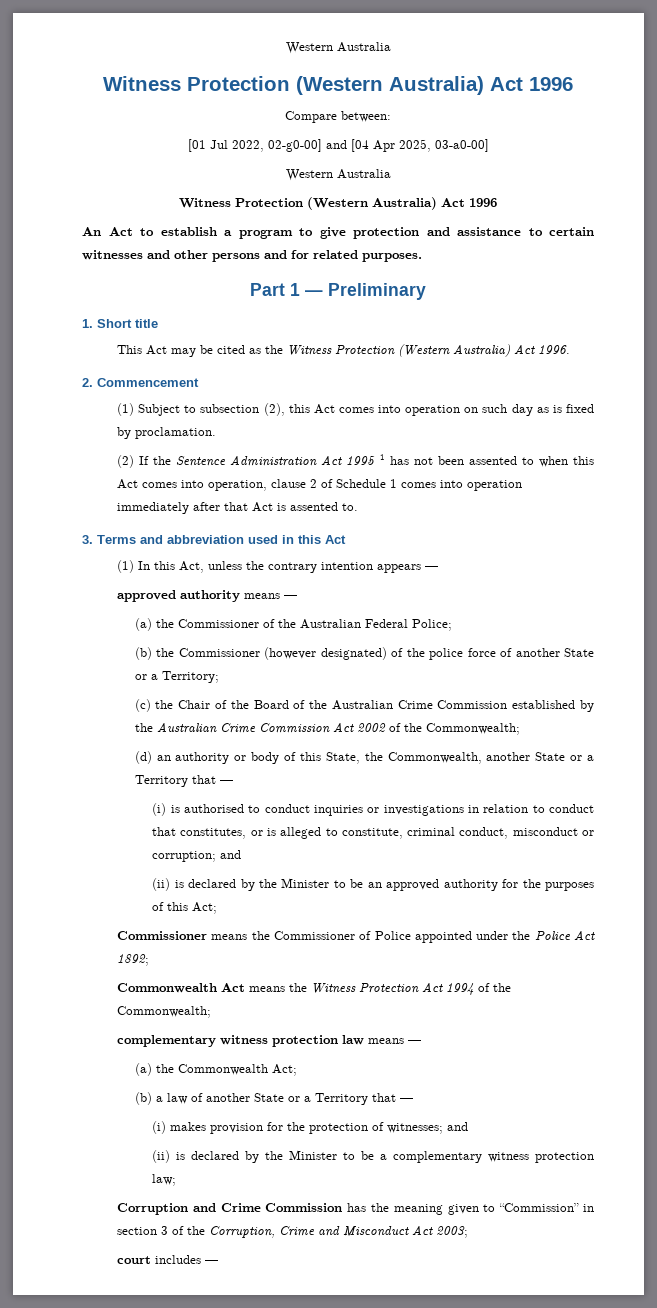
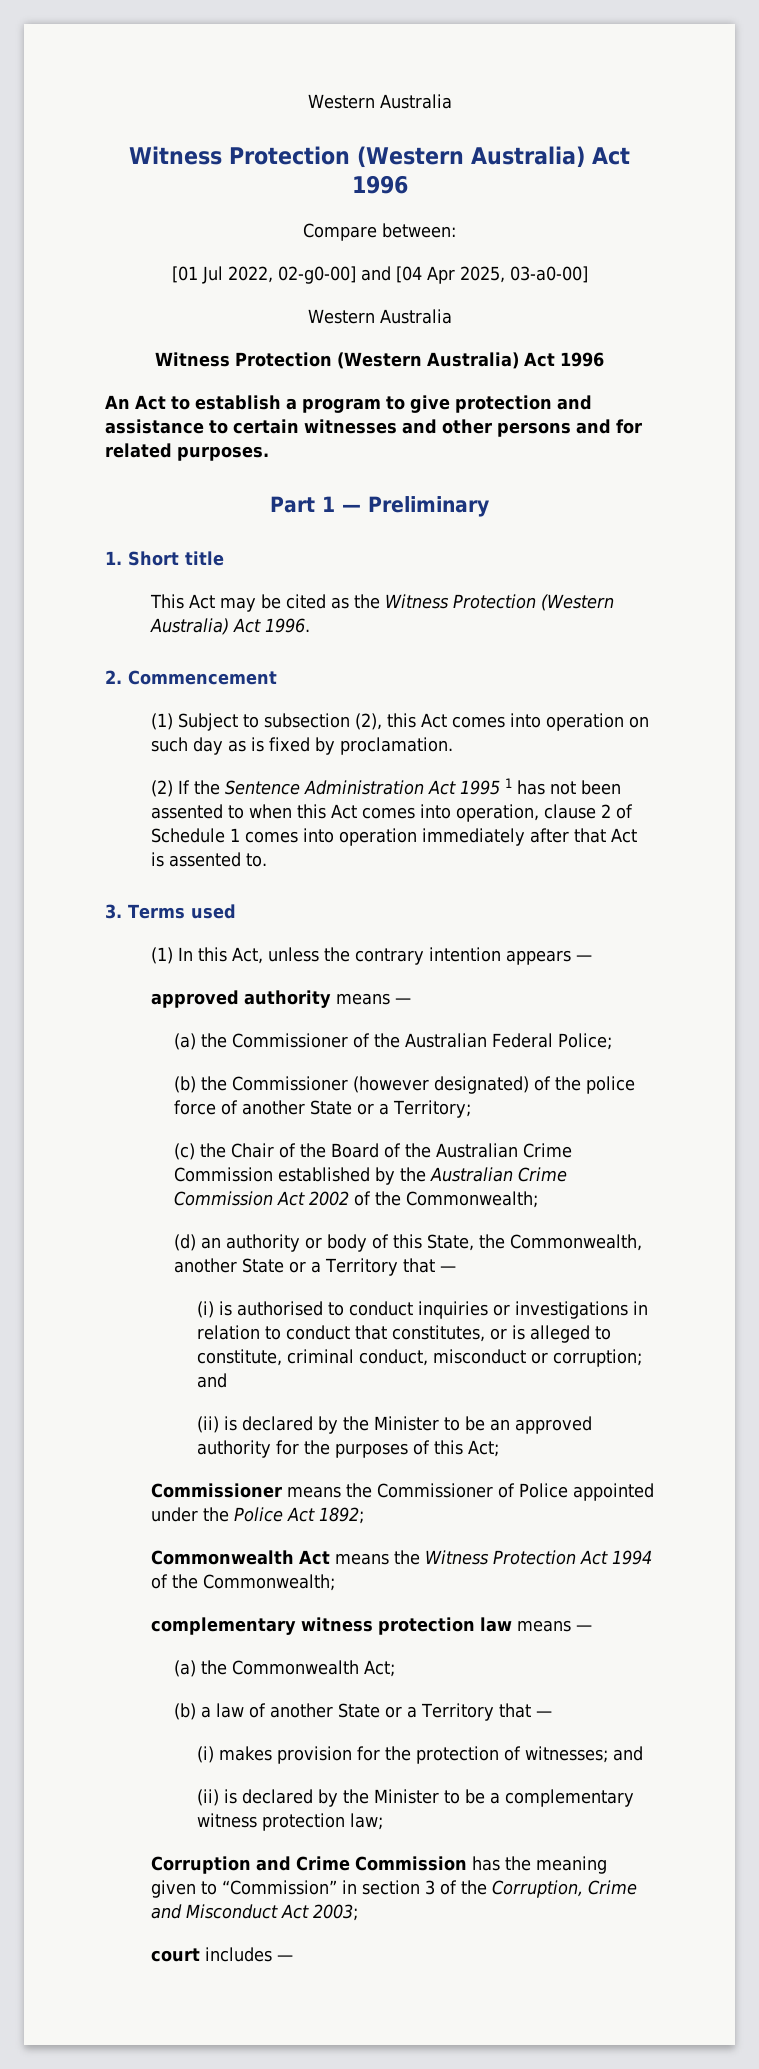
- 3. Terms and abbreviation used in this Act
+ 3. Terms used

